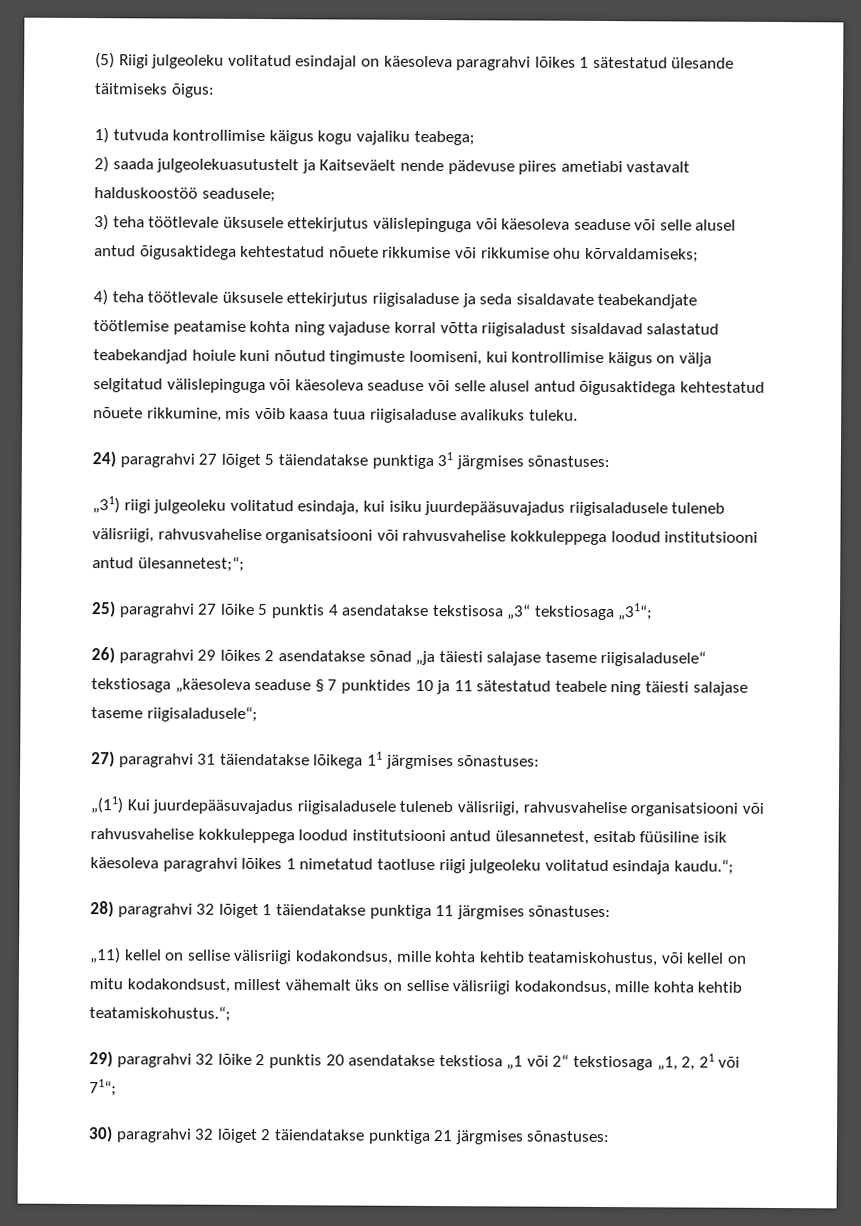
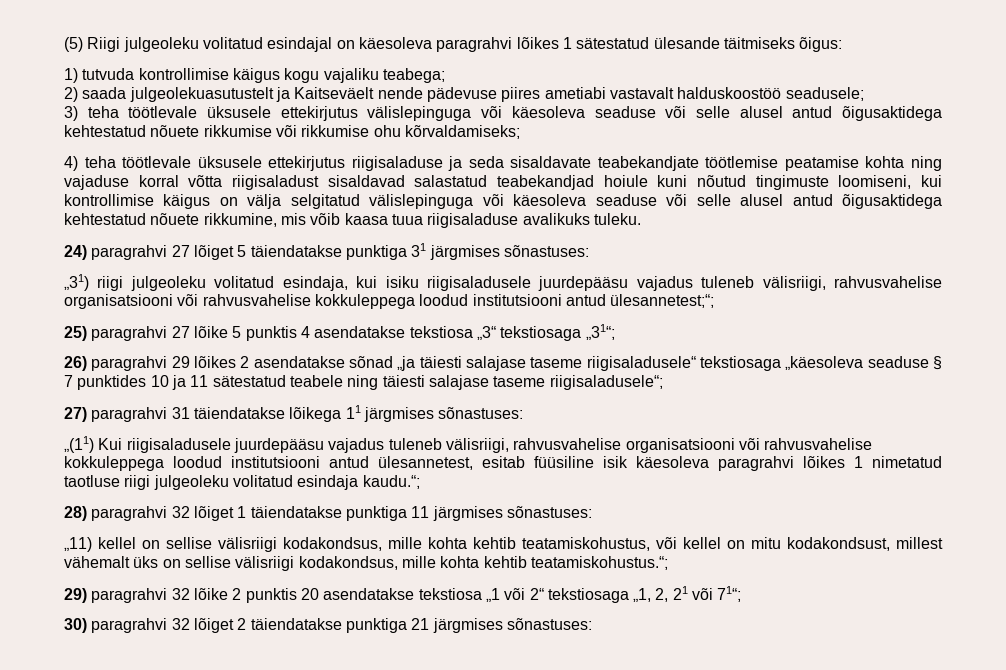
- „31) riigi julgeoleku volitatud esindaja, kui isiku juurdepääsuvajadus riigisaladusele tuleneb välisriigi, rahvusvahelise organisatsiooni või rahvusvahelise kokkuleppega loodud institutsiooni antud ülesannetest;“;
+ „31) riigi julgeoleku volitatud esindaja, kui isiku riigisaladusele juurdepääsu vajadus tuleneb välisriigi, rahvusvahelise organisatsiooni või rahvusvahelise kokkuleppega loodud institutsiooni antud ülesannetest;“;
- 25) paragrahvi 27 lõike 5 punktis 4 asendatakse tekstisosa „3“ tekstiosaga „31“;
+ 25) paragrahvi 27 lõike 5 punktis 4 asendatakse tekstiosa „3“ tekstiosaga „31“;
- „(11) Kui juurdepääsuvajadus riigisaladusele tuleneb välisriigi, rahvusvahelise organisatsiooni või rahvusvahelise kokkuleppega loodud institutsiooni antud ülesannetest, esitab füüsiline isik käesoleva paragrahvi lõikes 1 nimetatud taotluse riigi julgeoleku volitatud esindaja kaudu.“;
+ „(11) Kui riigisaladusele juurdepääsu vajadus tuleneb välisriigi, rahvusvahelise organisatsiooni või rahvusvahelise kokkuleppega loodud institutsiooni antud ülesannetest, esitab füüsiline isik käesoleva paragrahvi lõikes 1 nimetatud taotluse riigi julgeoleku volitatud esindaja kaudu.“;

